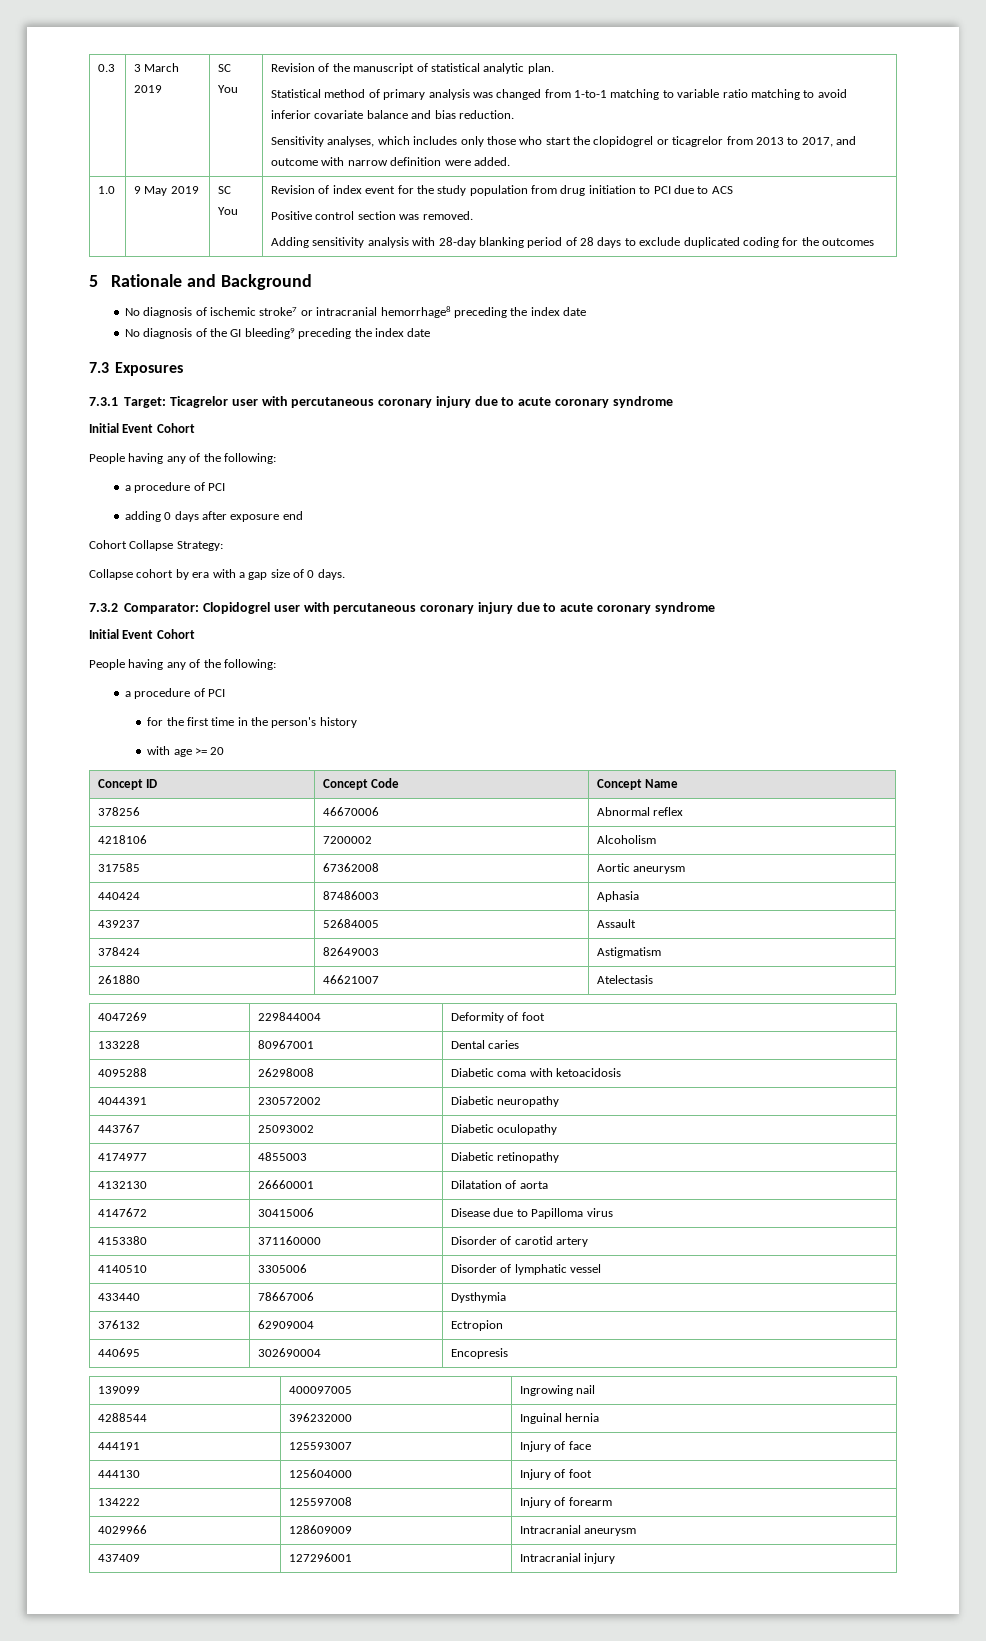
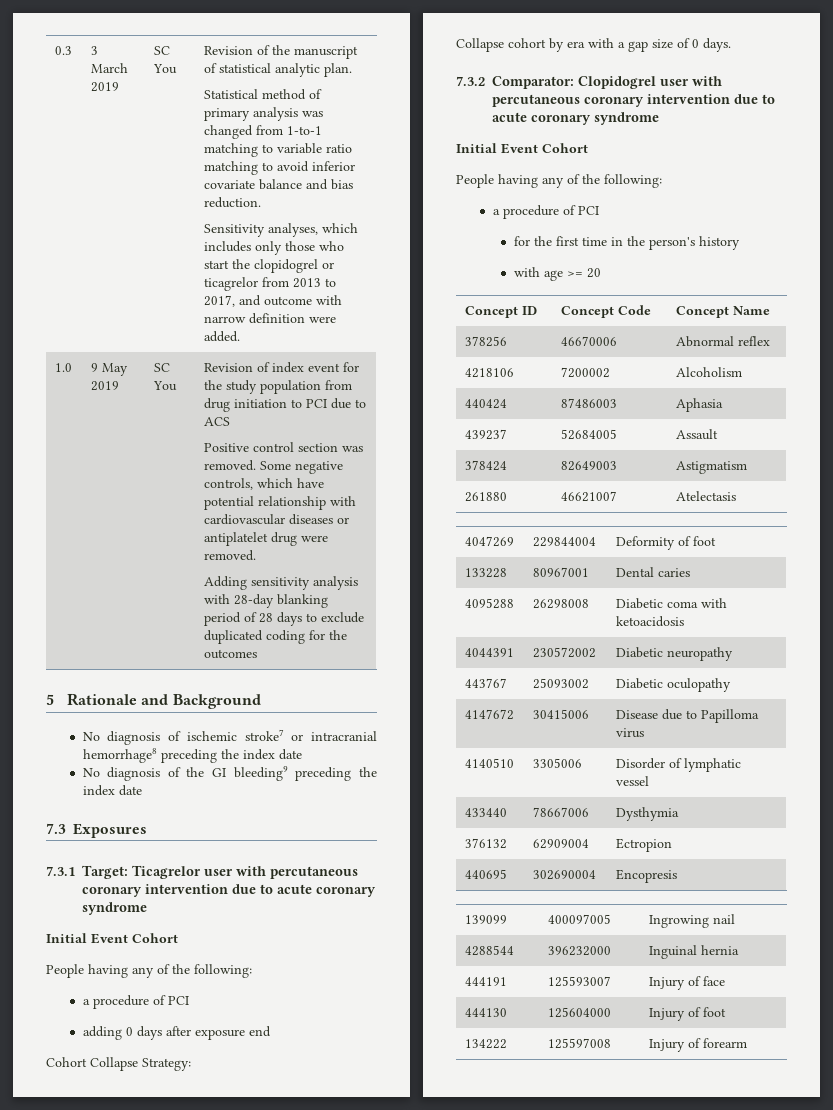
+ Some negative controls, which have potential relationship with cardiovascular diseases or antiplatelet drug were removed.
- 7.3.1 Target: Ticagrelor user with percutaneous coronary injury due to acute coronary syndrome
+ 7.3.1 Target: Ticagrelor user with percutaneous coronary intervention due to acute coronary syndrome
- 7.3.2 Comparator: Clopidogrel user with percutaneous coronary injury due to acute coronary syndrome
+ 7.3.2 Comparator: Clopidogrel user with percutaneous coronary intervention due to acute coronary syndrome
- 317585 | 67362008 | Aortic aneurysm
- 4174977 | 4855003 | Diabetic retinopathy
- 4132130 | 26660001 | Dilatation of aorta
- 4153380 | 371160000 | Disorder of carotid artery
- 4029966 | 128609009 | Intracranial aneurysm
- 437409 | 127296001 | Intracranial injury

